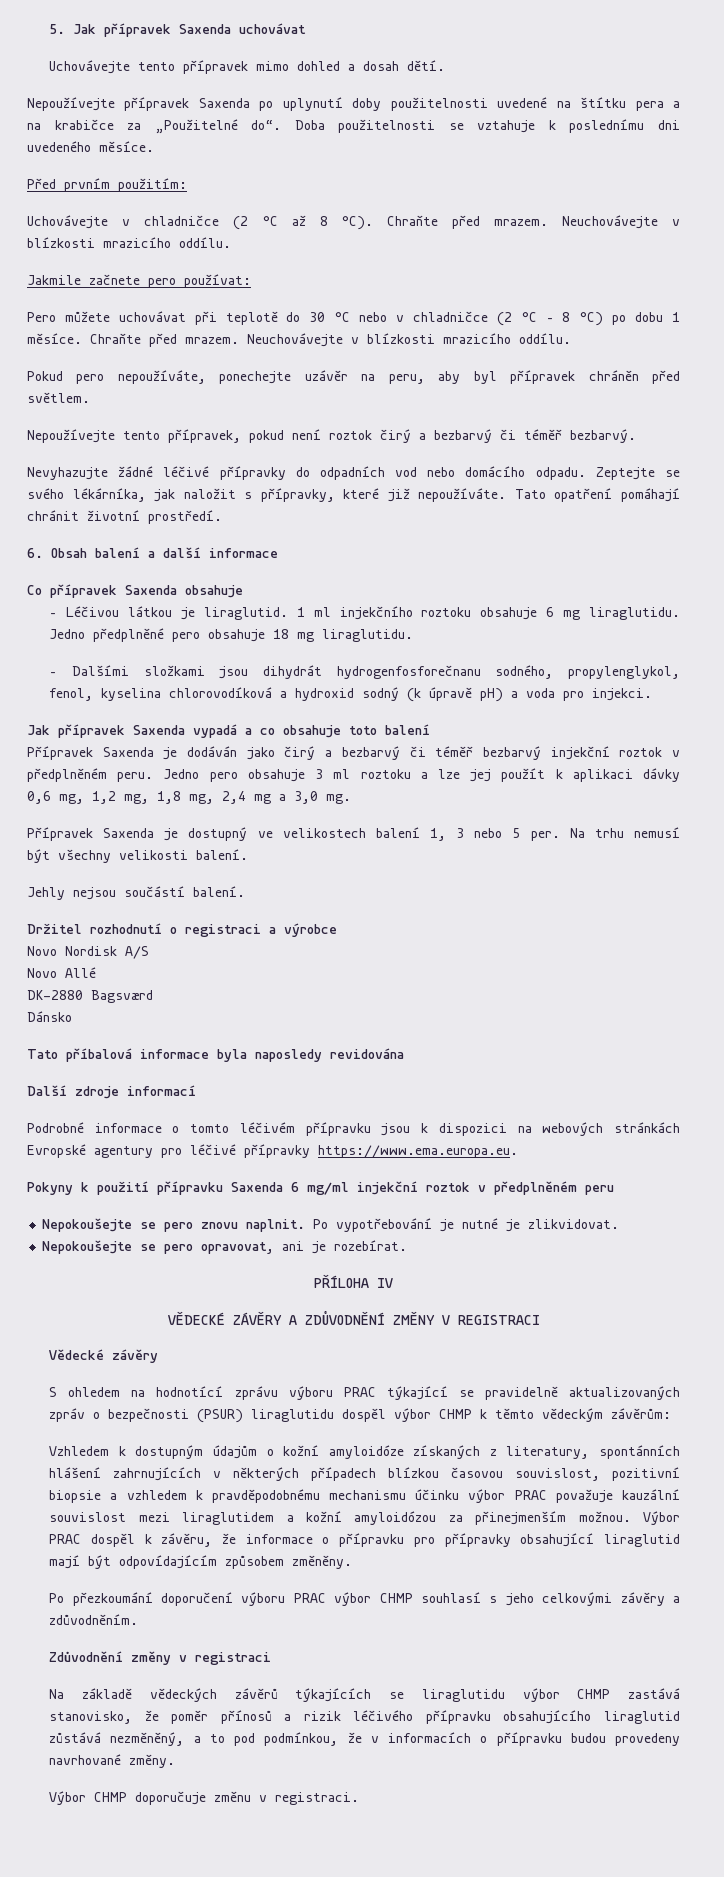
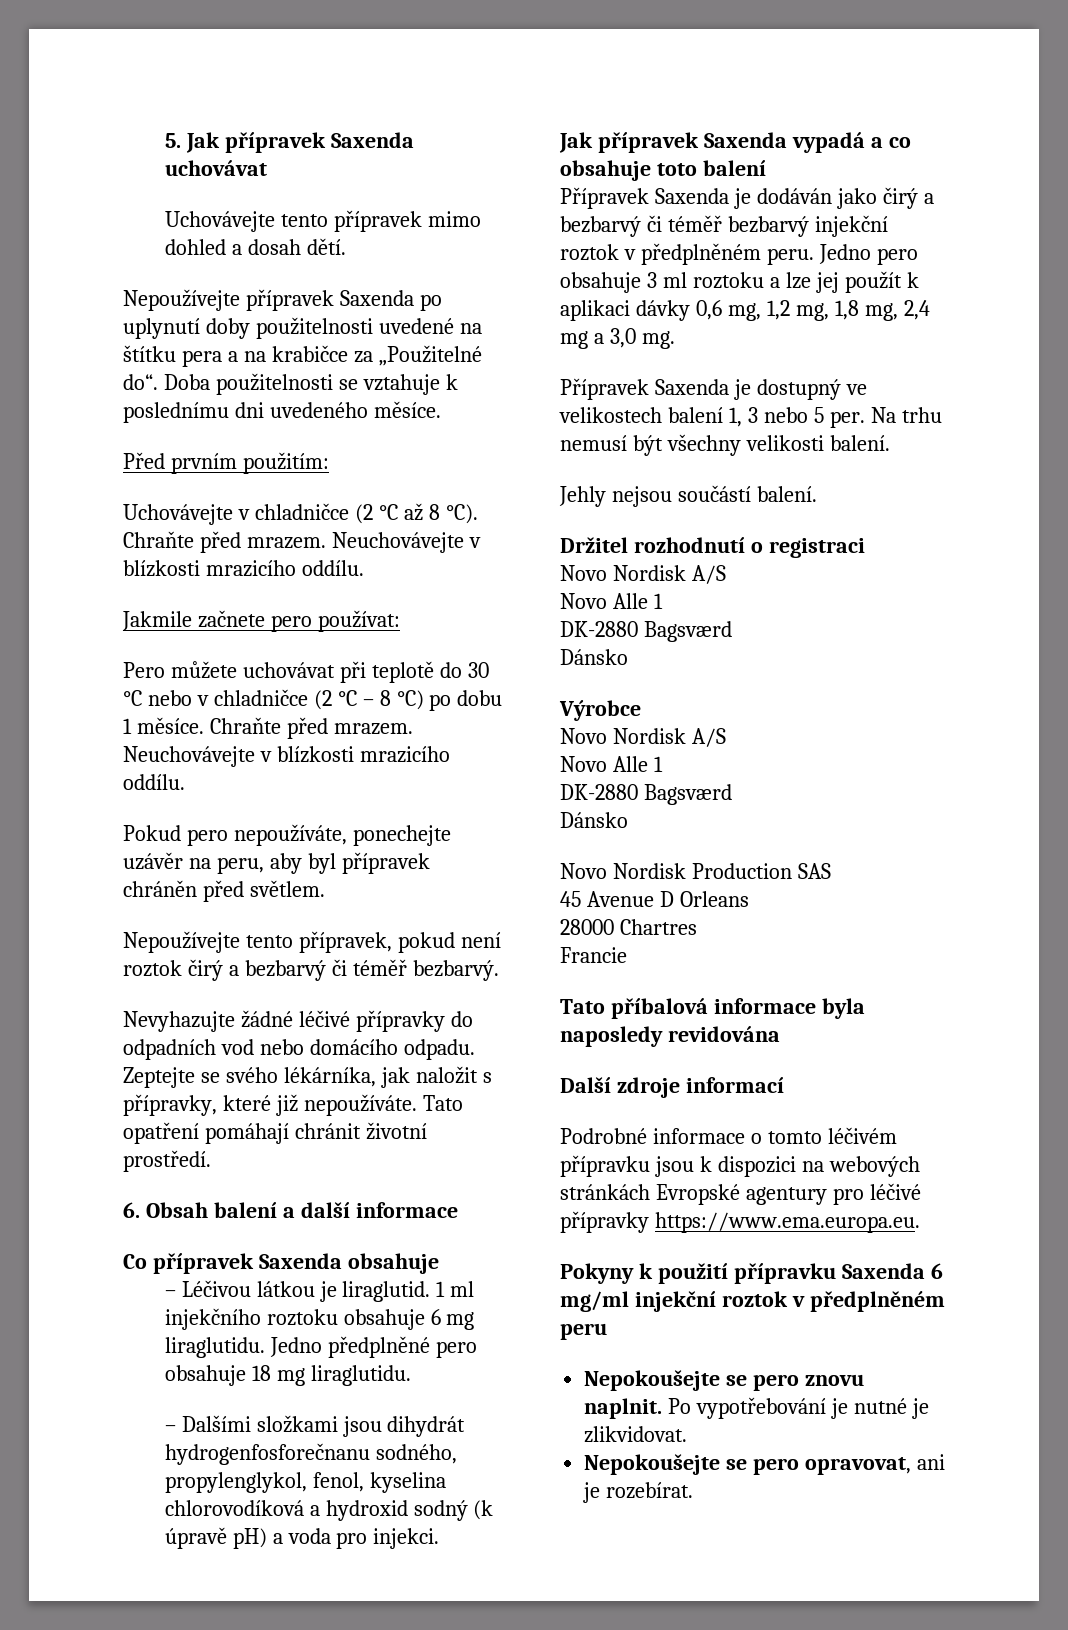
- Držitel rozhodnutí o registraci a výrobce
+ Držitel rozhodnutí o registraci
  Novo Nordisk A/S
- Novo Allé
+ Novo Alle 1
  DK-2880 Bagsværd
  Dánsko
+ Výrobce
+ Novo Nordisk A/S
+ Novo Alle 1
+ DK-2880 Bagsværd
+ Dánsko
+ Novo Nordisk Production SAS
+ 45 Avenue D Orleans
+ 28000 Chartres
+ Francie
- PŘÍLOHA IV
- VĚDECKÉ ZÁVĚRY A ZDŮVODNĚNÍ ZMĚNY V REGISTRACI
- Vědecké závěry
- S ohledem na hodnotící zprávu výboru PRAC týkající se pravidelně aktualizovaných zpráv o bezpečnosti (PSUR) liraglutidu dospěl výbor CHMP k těmto vědeckým závěrům:
- Vzhledem k dostupným údajům o kožní amyloidóze získaných z literatury, spontánních hlášení zahrnujících v některých případech blízkou časovou souvislost, pozitivní biopsie a vzhledem k pravděpodobnému mechanismu účinku výbor PRAC považuje kauzální souvislost mezi liraglutidem a kožní amyloidózou za přinejmenším možnou. Výbor PRAC dospěl k závěru, že informace o přípravku pro přípravky obsahující liraglutid mají být odpovídajícím způsobem změněny.
- Po přezkoumání doporučení výboru PRAC výbor CHMP souhlasí s jeho celkovými závěry a zdůvodněním.
- Zdůvodnění změny v registraci
- Na základě vědeckých závěrů týkajících se liraglutidu výbor CHMP zastává stanovisko, že poměr přínosů a rizik léčivého přípravku obsahujícího liraglutid zůstává nezměněný, a to pod podmínkou, že v informacích o přípravku budou provedeny navrhované změny.
- Výbor CHMP doporučuje změnu v registraci.

